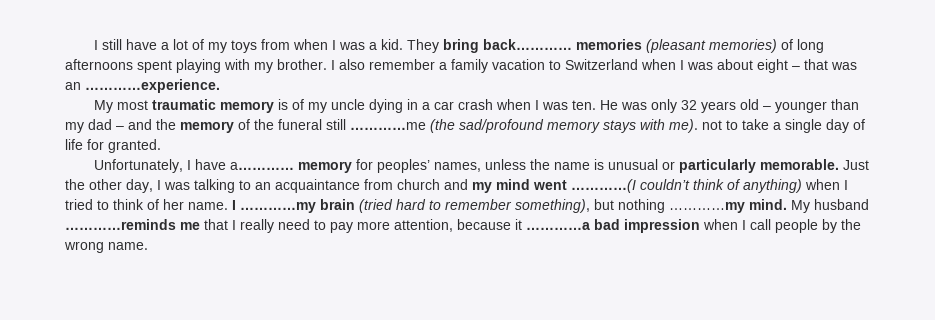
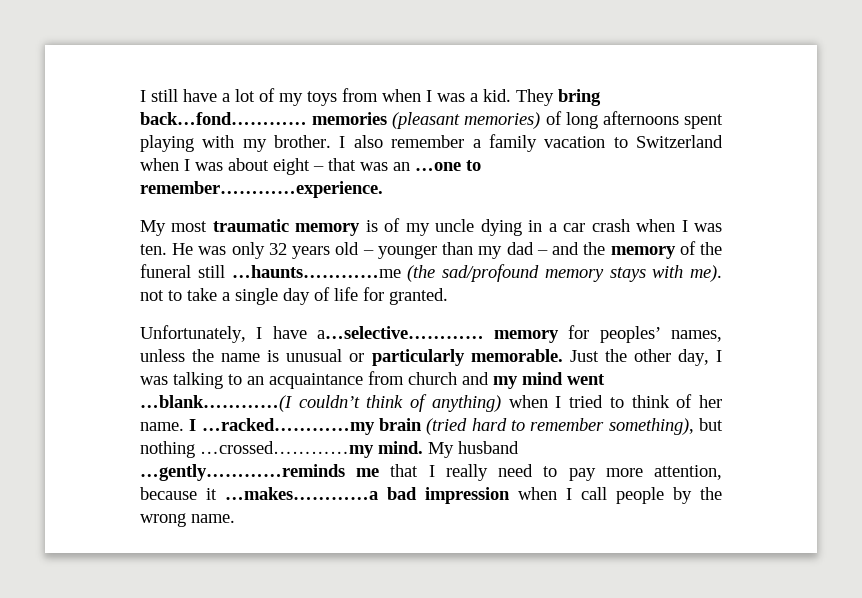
- They bring back………… memories (pleasant memories) of long afternoons spent playing with my brother.
+ They bring back…fond………… memories (pleasant memories) of long afternoons spent playing with my brother.
- I also remember a family vacation to Switzerland when I was about eight – that was an …………experience.
+ I also remember a family vacation to Switzerland when I was about eight – that was an …one to remember…………experience.
- He was only 32 years old – younger than my dad – and the memory of the funeral still …………me (the sad/profound memory stays with me). not to take a single day of life for granted.
+ He was only 32 years old – younger than my dad – and the memory of the funeral still …haunts…………me (the sad/profound memory stays with me). not to take a single day of life for granted.
- Unfortunately, I have a………… memory for peoples’ names, unless the name is unusual or particularly memorable.
+ Unfortunately, I have a…selective………… memory for peoples’ names, unless the name is unusual or particularly memorable.
- Just the other day, I was talking to an acquaintance from church and my mind went …………(I couldn’t think of anything) when I tried to think of her name.
+ Just the other day, I was talking to an acquaintance from church and my mind went …blank…………(I couldn’t think of anything) when I tried to think of her name.
- I …………my brain (tried hard to remember something), but nothing …………my mind.
+ I …racked…………my brain (tried hard to remember something), but nothing …crossed…………my mind.
- My husband …………reminds me that I really need to pay more attention, because it …………a bad impression when I call people by the wrong name.
+ My husband …gently…………reminds me that I really need to pay more attention, because it …makes…………a bad impression when I call people by the wrong name.

